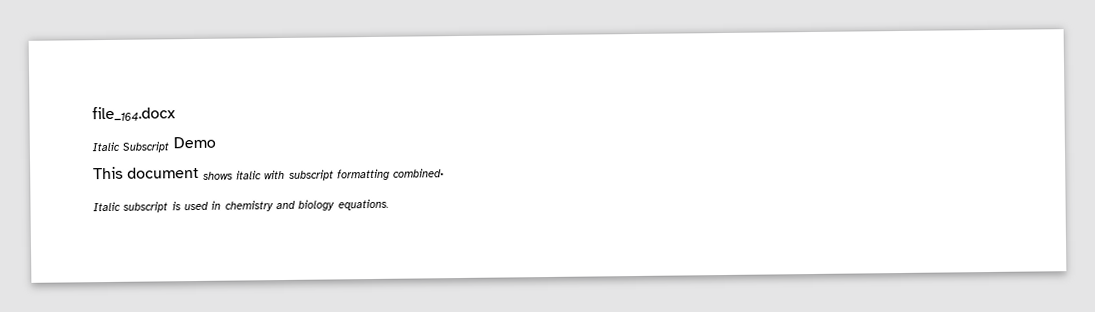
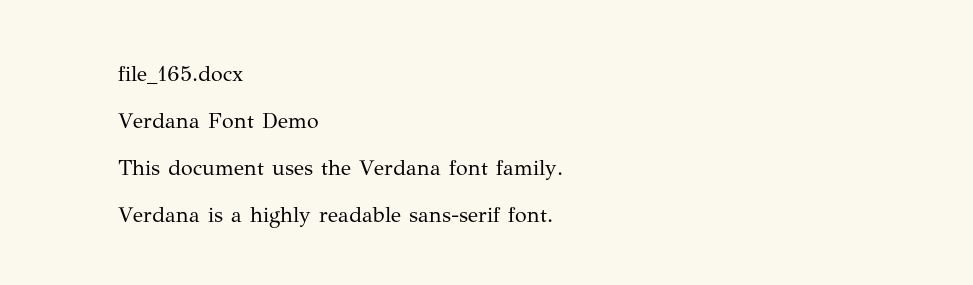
- file_164.docx
- Italic Subscript Demo
+ file_165.docx
+ Verdana Font Demo
- This document shows italic with subscript formatting combined.
- Italic subscript is used in chemistry and biology equations.
+ This document uses the Verdana font family.
+ Verdana is a highly readable sans-serif font.

